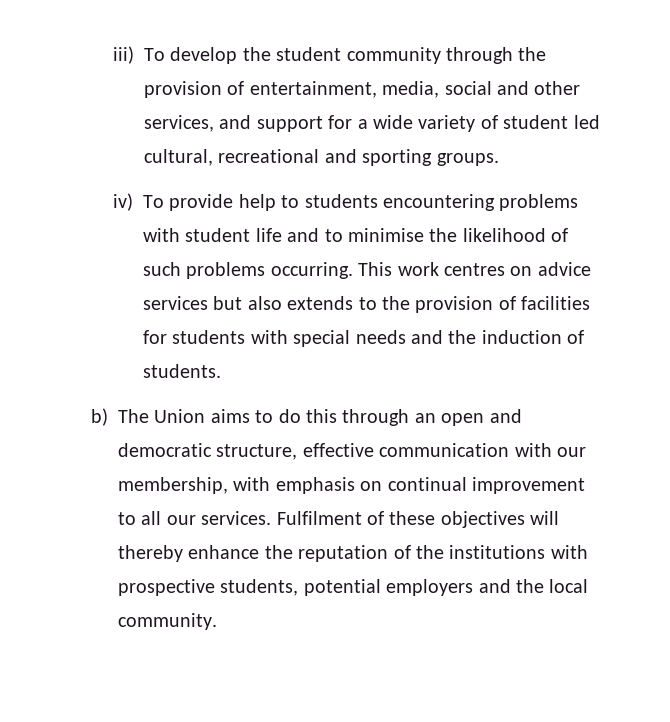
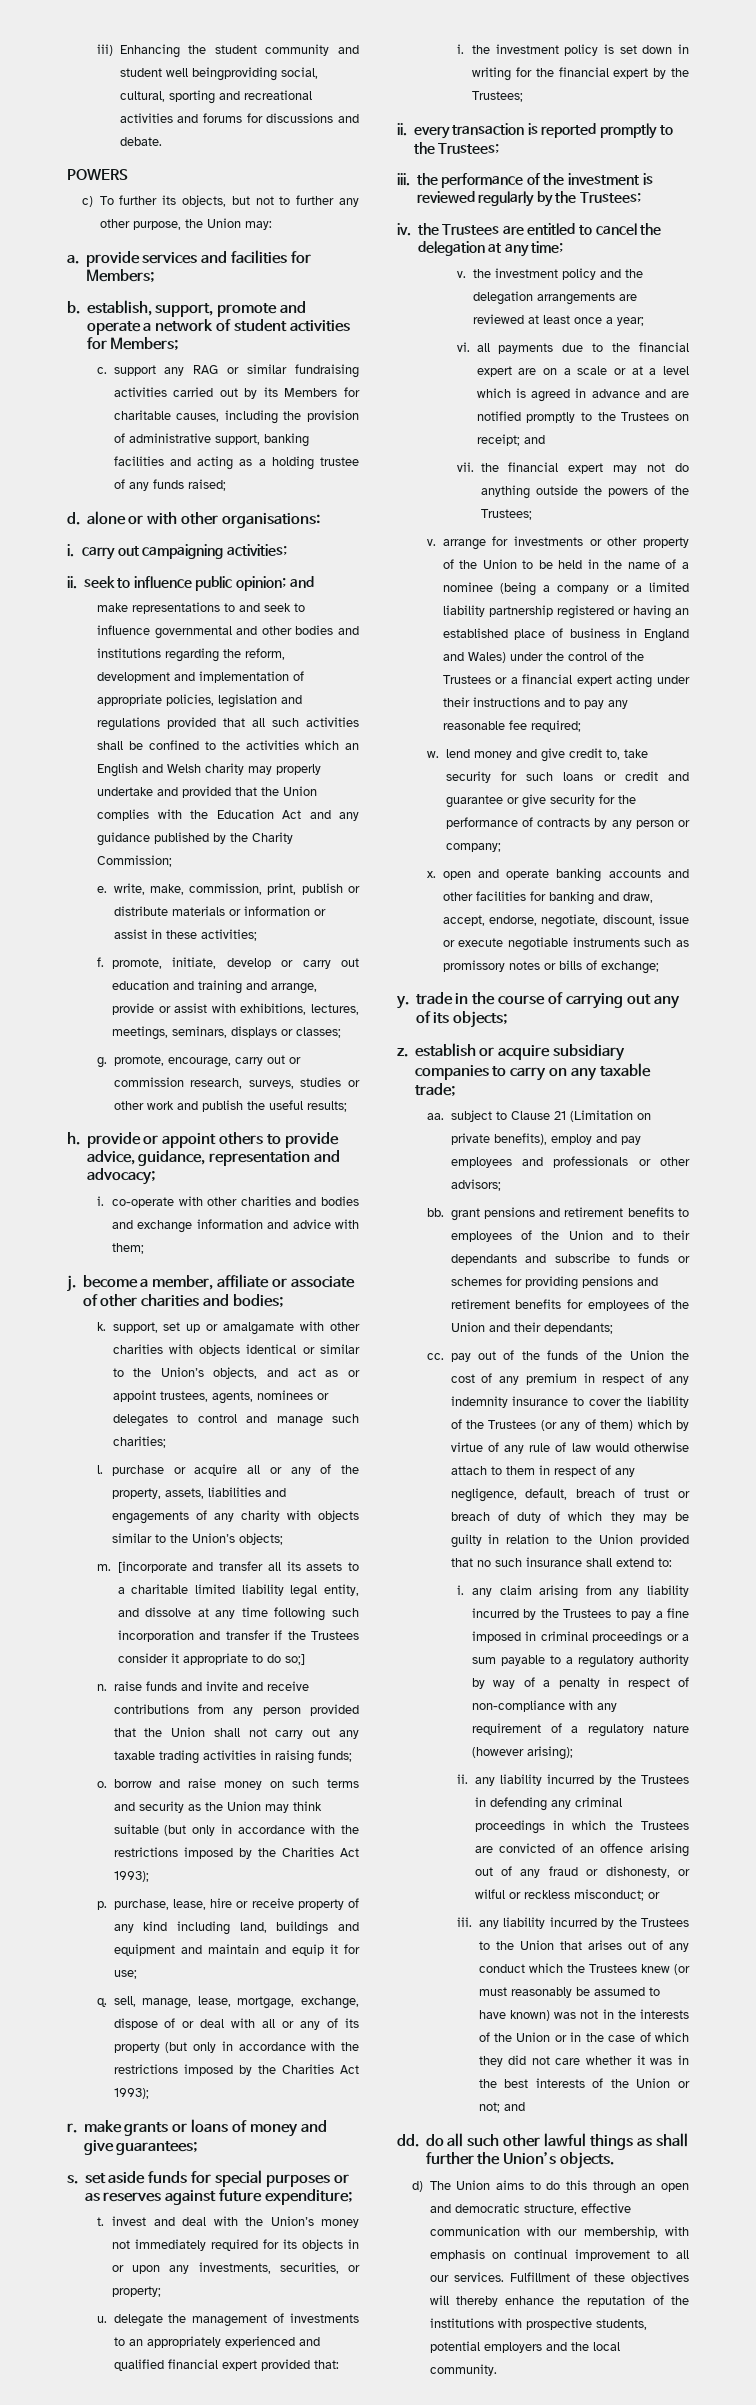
- iii) To develop the student community through the provision of entertainment, media, social and other services, and support for a wide variety of student led cultural, recreational and sporting groups.
- iv) To provide help to students encountering problems with student life and to minimise the likelihood of such problems occurring. This work centres on advice services but also extends to the provision of facilities for students with special needs and the induction of students.
- b) The Union aims to do this through an open and democratic structure, effective communication with our membership, with emphasis on continual improvement to all our services.
+ iii) Enhancing the student community and student well beingproviding social, cultural, sporting and recreational activities and forums for discussions and debate.
+ POWERS
+ c) To further its objects, but not to further any other purpose, the Union may:
+ a. provide services and facilities for Members;
+ b. establish, support, promote and operate a network of student activities for Members;
+ c. support any RAG or similar fundraising activities carried out by its Members for charitable causes, including the provision of administrative support, banking facilities and acting as a holding trustee of any funds raised;
+ d. alone or with other organisations:
+ i. carry out campaigning activities;
+ ii. seek to influence public opinion; and
+ make representations to and seek to influence governmental and other bodies and institutions regarding the reform, development and implementation of appropriate policies, legislation and regulations provided that all such activities shall be confined to the activities which an English and Welsh charity may properly undertake and provided that the Union complies with the Education Act and any guidance published by the Charity Commission;
+ e. write, make, commission, print, publish or distribute materials or information or assist in these activities;
+ f. promote, initiate, develop or carry out education and training and arrange, provide or assist with exhibitions, lectures, meetings, seminars, displays or classes;
+ g. promote, encourage, carry out or commission research, surveys, studies or other work and publish the useful results;
+ h. provide or appoint others to provide advice, guidance, representation and advocacy;
+ i. co-operate with other charities and bodies and exchange information and advice with them;
+ j. become a member, affiliate or associate of other charities and bodies;
+ k. support, set up or amalgamate with other charities with objects identical or similar to the Union’s objects, and act as or appoint trustees, agents, nominees or delegates to control and manage such charities;
+ l. purchase or acquire all or any of the property, assets, liabilities and engagements of any charity with objects similar to the Union’s objects;
+ m. [incorporate and transfer all its assets to a charitable limited liability legal entity, and dissolve at any time following such incorporation and transfer if the Trustees consider it appropriate to do so;]
+ n. raise funds and invite and receive contributions from any person provided that the Union shall not carry out any taxable trading activities in raising funds;
+ o. borrow and raise money on such terms and security as the Union may think suitable (but only in accordance with the restrictions imposed by the Charities Act 1993);
+ p. purchase, lease, hire or receive property of any kind including land, buildings and equipment and maintain and equip it for use;
+ q. sell, manage, lease, mortgage, exchange, dispose of or deal with all or any of its property (but only in accordance with the restrictions imposed by the Charities Act 1993);
+ r. make grants or loans of money and give guarantees;
+ s. set aside funds for special purposes or as reserves against future expenditure;
+ t. invest and deal with the Union’s money not immediately required for its objects in or upon any investments, securities, or property;
+ u. delegate the management of investments to an appropriately experienced and qualified financial expert provided that:
+ i. the investment policy is set down in writing for the financial expert by the Trustees;
+ ii. every transaction is reported promptly to the Trustees;
+ iii. the performance of the investment is reviewed regularly by the Trustees;
+ iv. the Trustees are entitled to cancel the delegation at any time;
+ v. the investment policy and the delegation arrangements are reviewed at least once a year;
+ vi. all payments due to the financial expert are on a scale or at a level which is agreed in advance and are notified promptly to the Trustees on receipt; and
+ vii. the financial expert may not do anything outside the powers of the Trustees;
+ v. arrange for investments or other property of the Union to be held in the name of a nominee (being a company or a limited liability partnership registered or having an established place of business in England and Wales) under the control of the Trustees or a financial expert acting under their instructions and to pay any reasonable fee required;
+ w. lend money and give credit to, take security for such loans or credit and guarantee or give security for the performance of contracts by any person or company;
+ x. open and operate banking accounts and other facilities for banking and draw, accept, endorse, negotiate, discount, issue or execute negotiable instruments such as promissory notes or bills of exchange;
+ y. trade in the course of carrying out any of its objects;
+ z. establish or acquire subsidiary companies to carry on any taxable trade;
+ aa. subject to Clause 21 (Limitation on private benefits), employ and pay employees and professionals or other advisors;
+ bb. grant pensions and retirement benefits to employees of the Union and to their dependants and subscribe to funds or schemes for providing pensions and retirement benefits for employees of the Union and their dependants;
+ cc. pay out of the funds of the Union the cost of any premium in respect of any indemnity insurance to cover the liability of the Trustees (or any of them) which by virtue of any rule of law would otherwise attach to them in respect of any negligence, default, breach of trust or breach of duty of which they may be guilty in relation to the Union provided that no such insurance shall extend to:
+ i. any claim arising from any liability incurred by the Trustees to pay a fine imposed in criminal proceedings or a sum payable to a regulatory authority by way of a penalty in respect of non-compliance with any requirement of a regulatory nature (however arising);
+ ii. any liability incurred by the Trustees in defending any criminal proceedings in which the Trustees are convicted of an offence arising out of any fraud or dishonesty, or wilful or reckless misconduct; or
+ iii. any liability incurred by the Trustees to the Union that arises out of any conduct which the Trustees knew (or must reasonably be assumed to have known) was not in the interests of the Union or in the case of which they did not care whether it was in the best interests of the Union or not; and
+ dd. do all such other lawful things as shall further the Union’s objects.
+ d) The Union aims to do this through an open and democratic structure, effective communication with our membership, with emphasis on continual improvement to all our services.
- Fulfilment of these objectives will thereby enhance the reputation of the institutions with prospective students, potential employers and the local community.
+ Fulfillment of these objectives will thereby enhance the reputation of the institutions with prospective students, potential employers and the local community.

